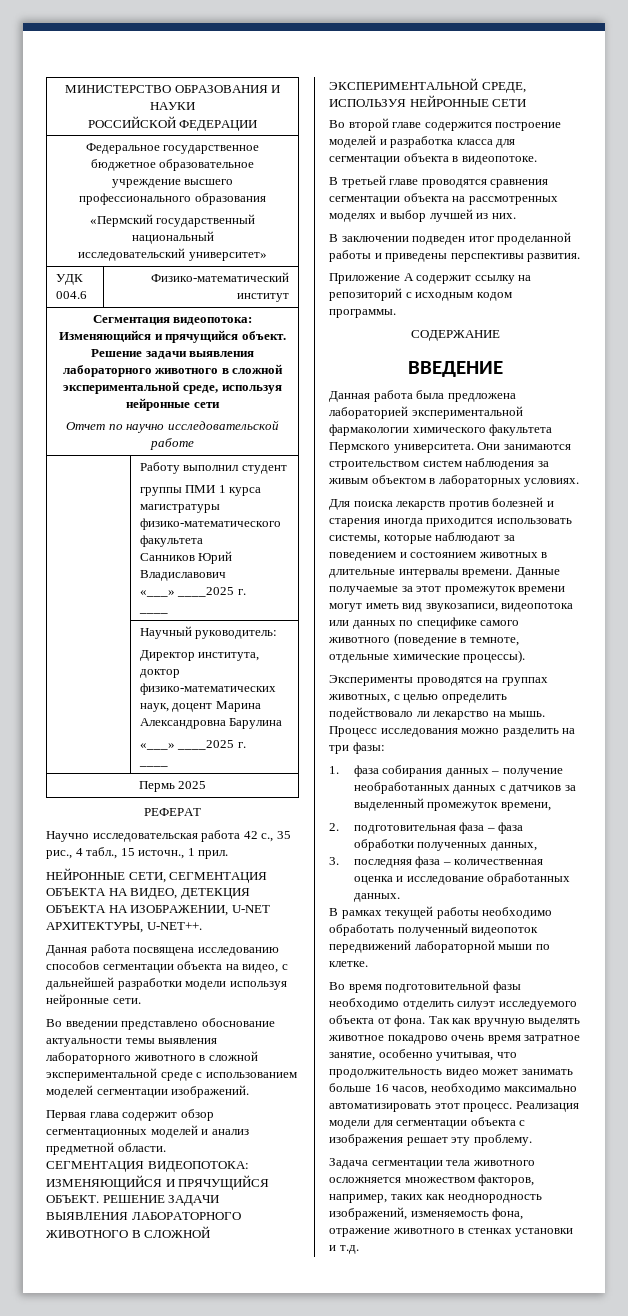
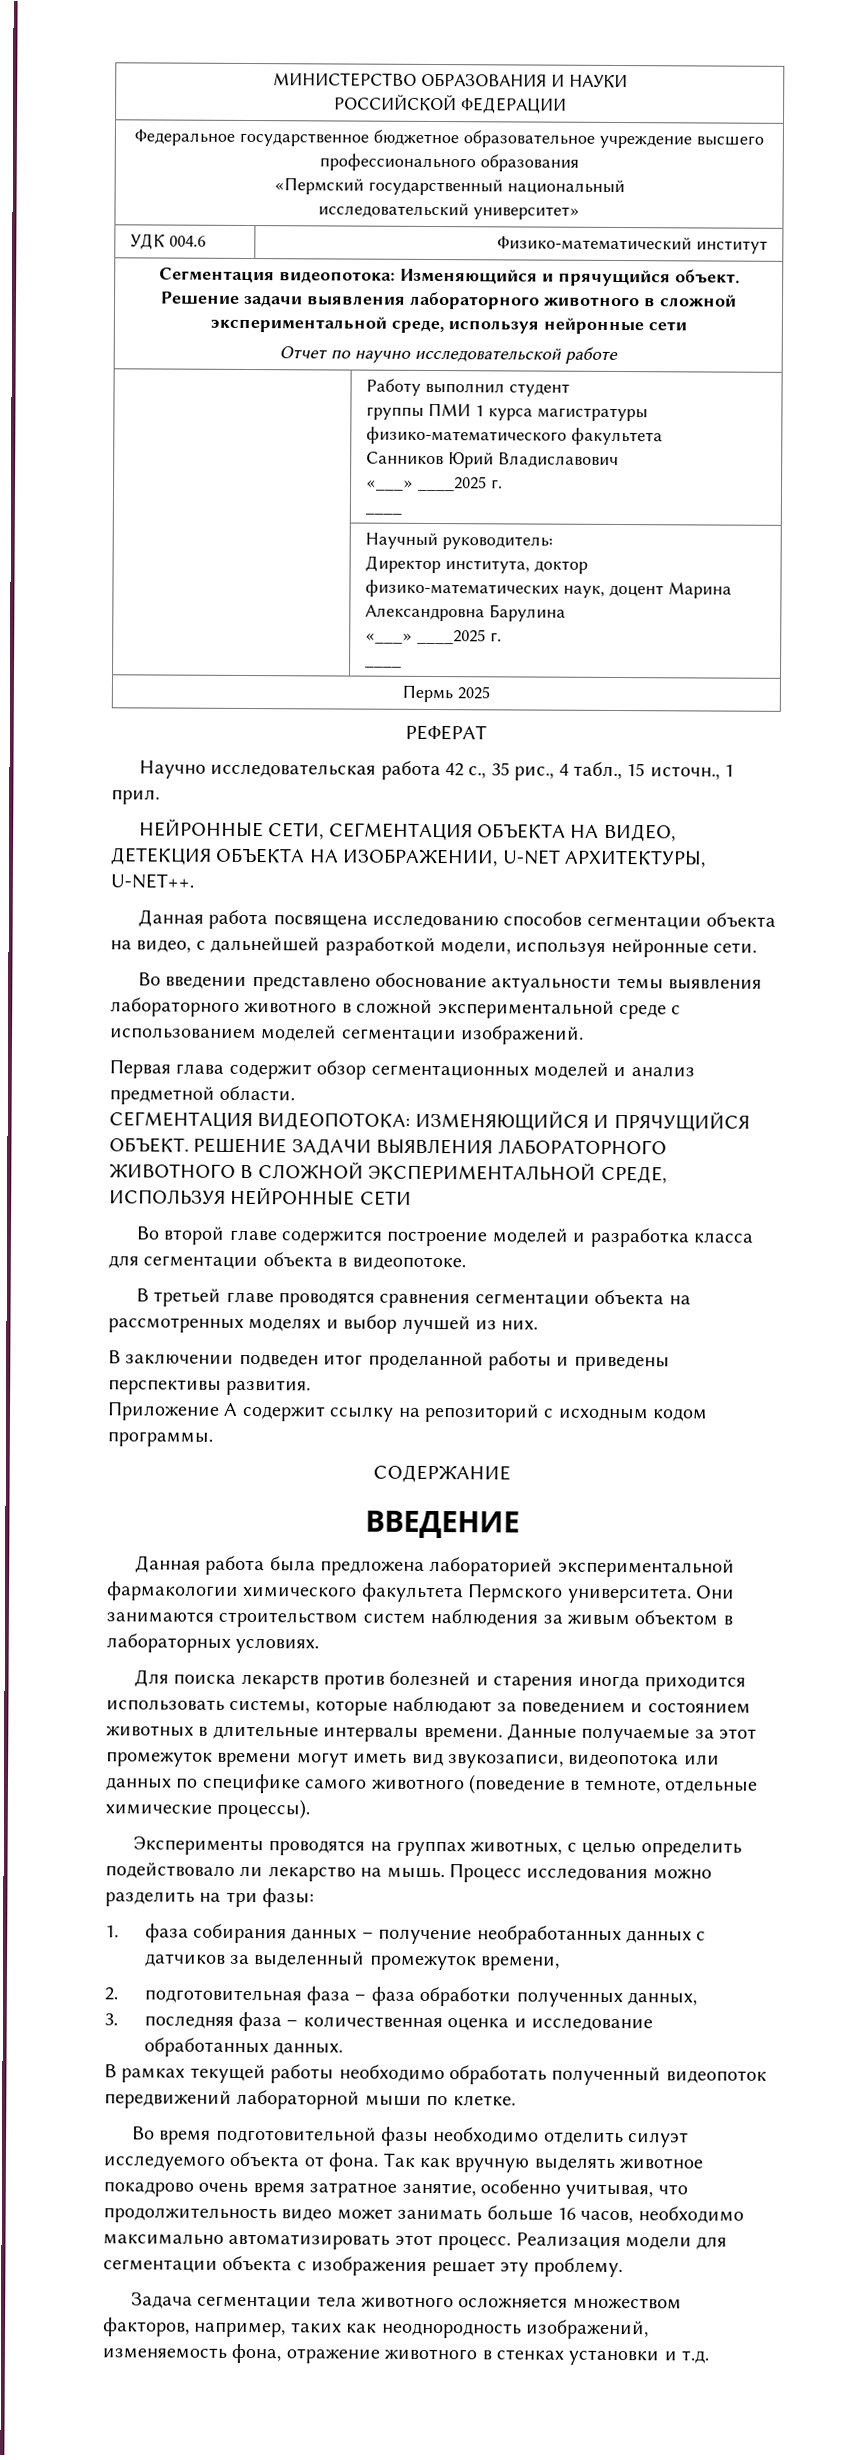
- Данная работа посвящена исследованию способов сегментации объекта на видео, с дальнейшей разработки модели используя нейронные сети.
+ Данная работа посвящена исследованию способов сегментации объекта на видео, с дальнейшей разработкой модели, используя нейронные сети.

